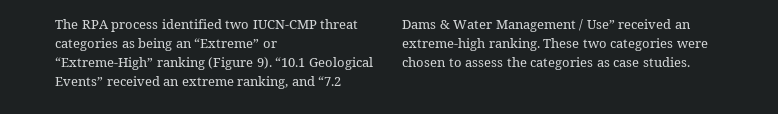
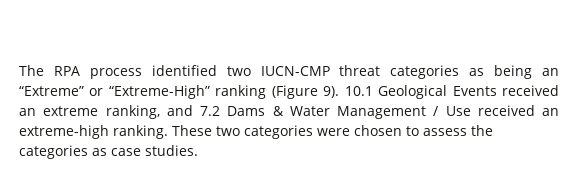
- “10.1 Geological Events” received an extreme ranking, and “7.2 Dams & Water Management / Use” received an extreme-high ranking.
+ 10.1 Geological Events received an extreme ranking, and 7.2 Dams & Water Management / Use received an extreme-high ranking.

